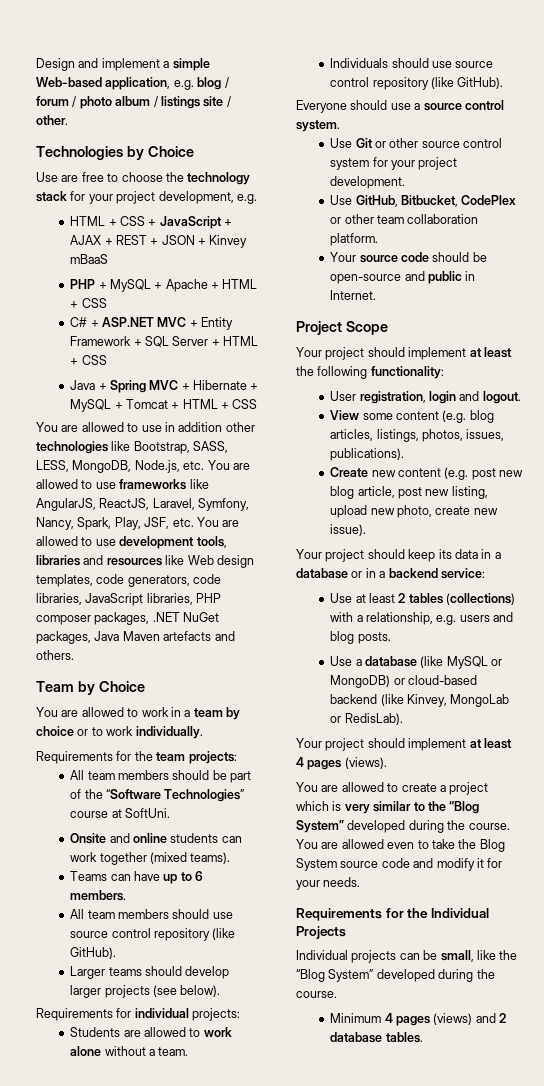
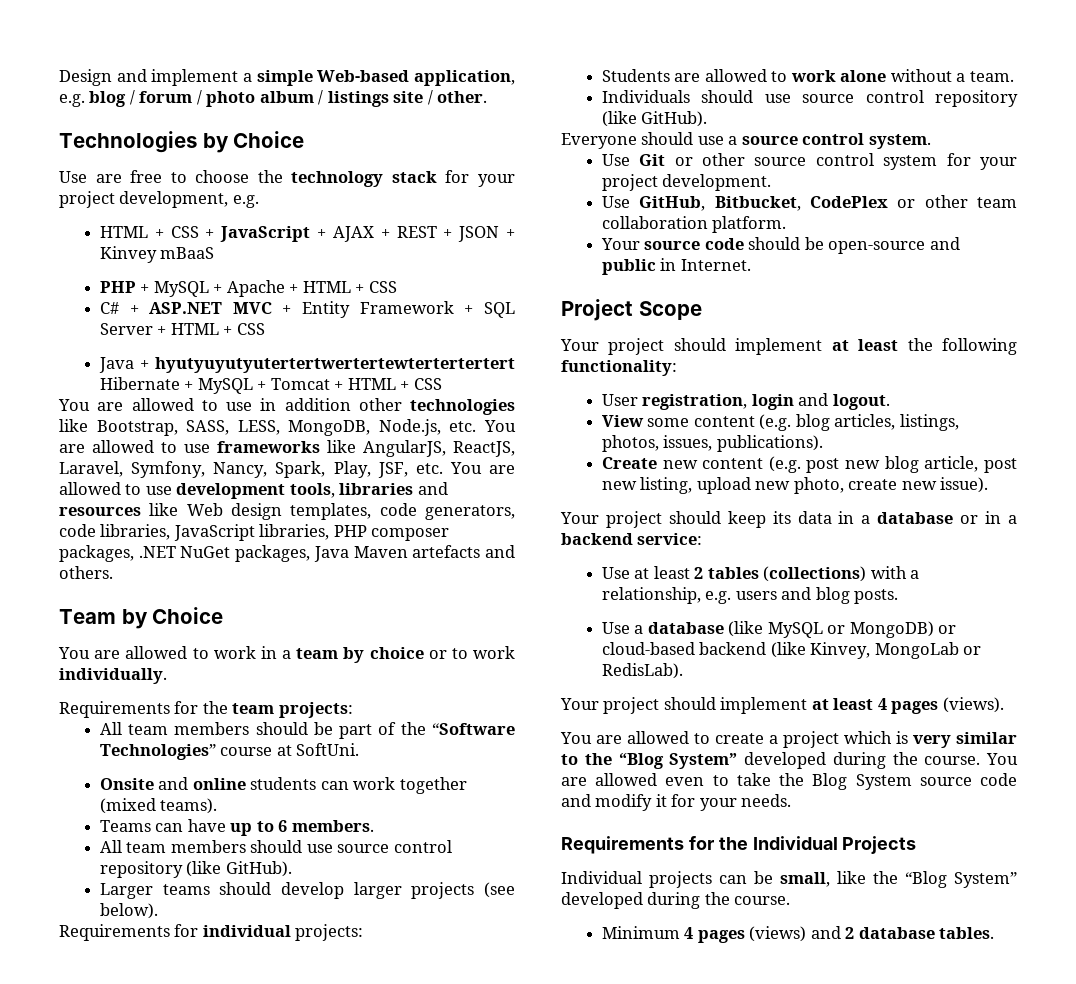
- Java + Spring MVC + Hibernate + MySQL + Tomcat + HTML + CSS
+ Java + hyutyuyutyutertertwertertewtertertertert Hibernate + MySQL + Tomcat + HTML + CSS

